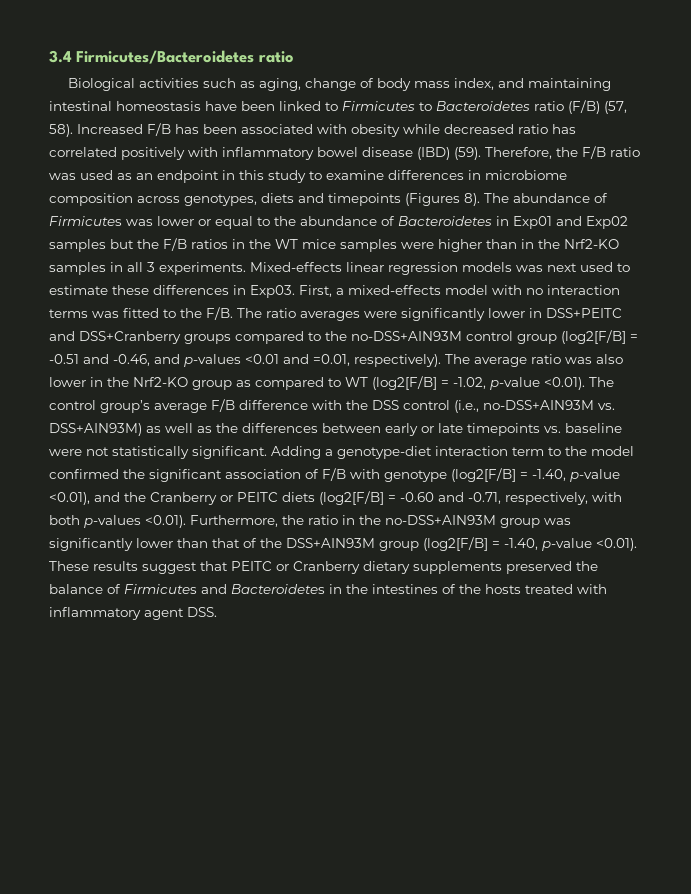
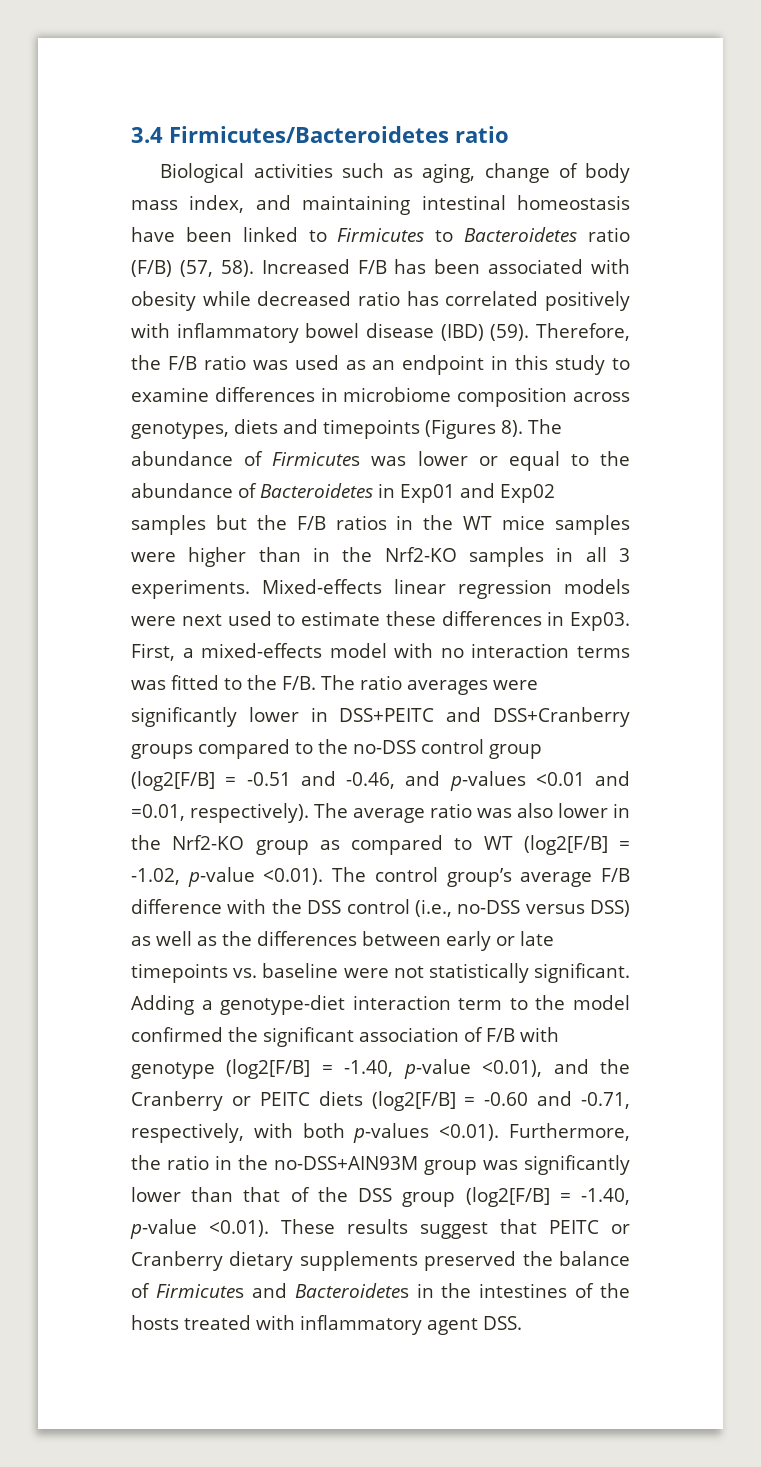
- Mixed-effects linear regression models was next used to estimate these differences in Exp03.
+ Mixed-effects linear regression models were next used to estimate these differences in Exp03.
- First, a mixed-effects model with no interaction terms was fitted to the F/B. The ratio averages were significantly lower in DSS+PEITC and DSS+Cranberry groups compared to the no-DSS+AIN93M control group (log2[F/B] = -0.51 and -0.46, and p-values <0.01 and =0.01, respectively).
+ First, a mixed-effects model with no interaction terms was fitted to the F/B. The ratio averages were significantly lower in DSS+PEITC and DSS+Cranberry groups compared to the no-DSS control group (log2[F/B] = -0.51 and -0.46, and p-values <0.01 and =0.01, respectively).
- The average ratio was also lower in the Nrf2-KO group as compared to WT (log2[F/B] = -1.02, p-value <0.01). The control group’s average F/B difference with the DSS control (i.e., no-DSS+AIN93M vs. DSS+AIN93M) as well as the differences between early or late timepoints vs. baseline were not statistically significant.
+ The average ratio was also lower in the Nrf2-KO group as compared to WT (log2[F/B] = -1.02, p-value <0.01). The control group’s average F/B difference with the DSS control (i.e., no-DSS versus DSS) as well as the differences between early or late timepoints vs. baseline were not statistically significant.
- Adding a genotype-diet interaction term to the model confirmed the significant association of F/B with genotype (log2[F/B] = -1.40, p-value <0.01), and the Cranberry or PEITC diets (log2[F/B] = -0.60 and -0.71, respectively, with both p-values <0.01). Furthermore, the ratio in the no-DSS+AIN93M group was significantly lower than that of the DSS+AIN93M group (log2[F/B] = -1.40, p-value <0.01). These results suggest that PEITC or Cranberry dietary supplements preserved the balance of Firmicutes and Bacteroidetes in the intestines of the hosts treated with inflammatory agent DSS.
+ Adding a genotype-diet interaction term to the model confirmed the significant association of F/B with genotype (log2[F/B] = -1.40, p-value <0.01), and the Cranberry or PEITC diets (log2[F/B] = -0.60 and -0.71, respectively, with both p-values <0.01). Furthermore, the ratio in the no-DSS+AIN93M group was significantly lower than that of the DSS group (log2[F/B] = -1.40, p-value <0.01). These results suggest that PEITC or Cranberry dietary supplements preserved the balance of Firmicutes and Bacteroidetes in the intestines of the hosts treated with inflammatory agent DSS.

